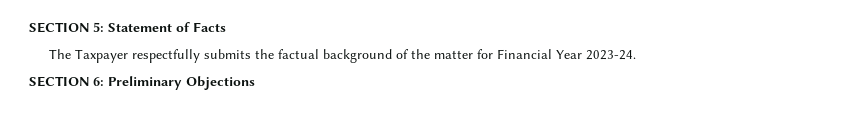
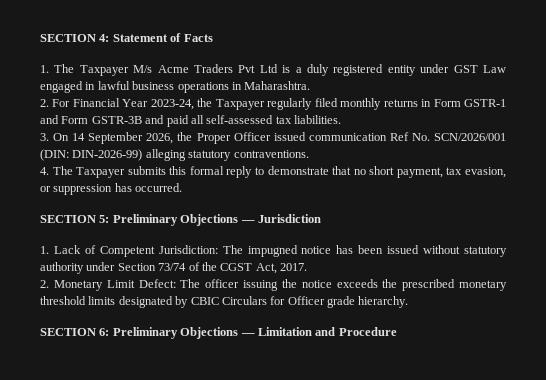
- SECTION 5: Statement of Facts
+ SECTION 4: Statement of Facts
- The Taxpayer respectfully submits the factual background of the matter for Financial Year 2023-24.
+ 1. The Taxpayer M/s Acme Traders Pvt Ltd is a duly registered entity under GST Law engaged in lawful business operations in Maharashtra.
+ 2. For Financial Year 2023-24, the Taxpayer regularly filed monthly returns in Form GSTR-1 and Form GSTR-3B and paid all self-assessed tax liabilities.
+ 3. On 14 September 2026, the Proper Officer issued communication Ref No. SCN/2026/001 (DIN: DIN-2026-99) alleging statutory contraventions.
+ 4. The Taxpayer submits this formal reply to demonstrate that no short payment, tax evasion, or suppression has occurred.
+ SECTION 5: Preliminary Objections — Jurisdiction
+ 1. Lack of Competent Jurisdiction: The impugned notice has been issued without statutory authority under Section 73/74 of the CGST Act, 2017.
+ 2. Monetary Limit Defect: The officer issuing the notice exceeds the prescribed monetary threshold limits designated by CBIC Circulars for Officer grade hierarchy.
- SECTION 6: Preliminary Objections
+ SECTION 6: Preliminary Objections — Limitation and Procedure

